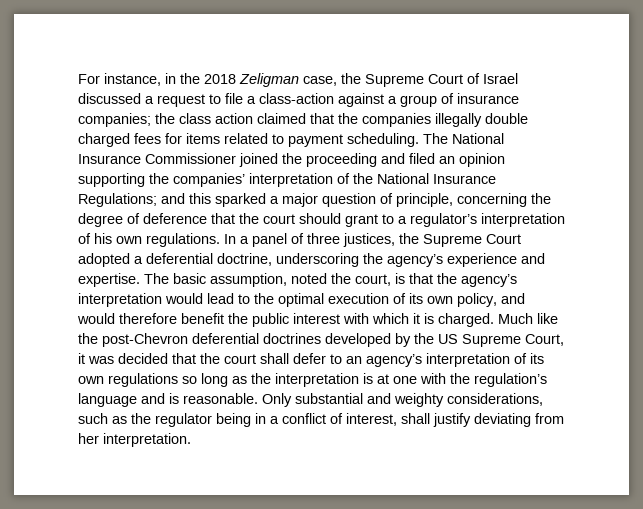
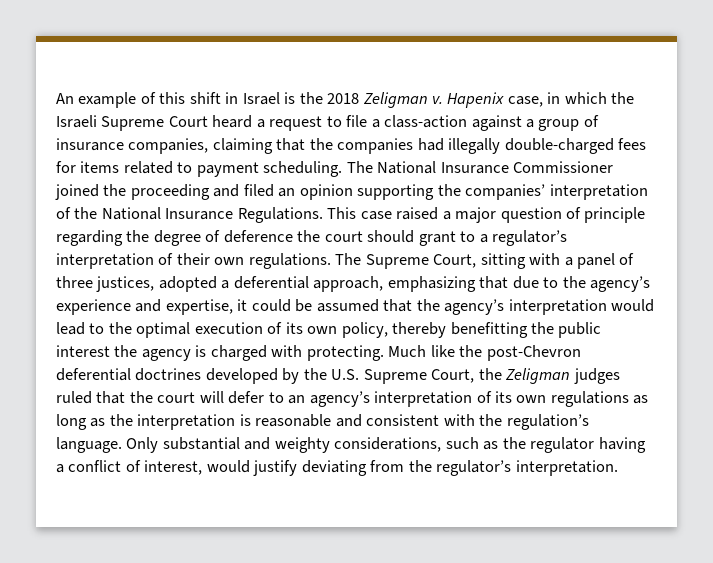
- For instance, in the 2018 Zeligman case, the Supreme Court of Israel discussed a request to file a class-action against a group of insurance companies; the class action claimed that the companies illegally double charged fees for items related to payment scheduling.
+ An example of this shift in Israel is the 2018 Zeligman v. Hapenix case, in which the Israeli Supreme Court heard a request to file a class-action against a group of insurance companies, claiming that the companies had illegally double-charged fees for items related to payment scheduling.
- The National Insurance Commissioner joined the proceeding and filed an opinion supporting the companies’ interpretation of the National Insurance Regulations; and this sparked a major question of principle, concerning the degree of deference that the court should grant to a regulator’s interpretation of his own regulations.
+ The National Insurance Commissioner joined the proceeding and filed an opinion supporting the companies’ interpretation of the National Insurance Regulations. This case raised a major question of principle regarding the degree of deference the court should grant to a regulator’s interpretation of their own regulations.
- In a panel of three justices, the Supreme Court adopted a deferential doctrine, underscoring the agency’s experience and expertise. The basic assumption, noted the court, is that the agency’s interpretation would lead to the optimal execution of its own policy, and would therefore benefit the public interest with which it is charged.
+ The Supreme Court, sitting with a panel of three justices, adopted a deferential approach, emphasizing that due to the agency’s experience and expertise, it could be assumed that the agency’s interpretation would lead to the optimal execution of its own policy, thereby benefitting the public interest the agency is charged with protecting.
- Much like the post-Chevron deferential doctrines developed by the US Supreme Court, it was decided that the court shall defer to an agency’s interpretation of its own regulations so long as the interpretation is at one with the regulation’s language and is reasonable.
+ Much like the post-Chevron deferential doctrines developed by the U.S. Supreme Court, the Zeligman judges ruled that the court will defer to an agency’s interpretation of its own regulations as long as the interpretation is reasonable and consistent with the regulation’s language.
- Only substantial and weighty considerations, such as the regulator being in a conflict of interest, shall justify deviating from her interpretation.
+ Only substantial and weighty considerations, such as the regulator having a conflict of interest, would justify deviating from the regulator’s interpretation.

